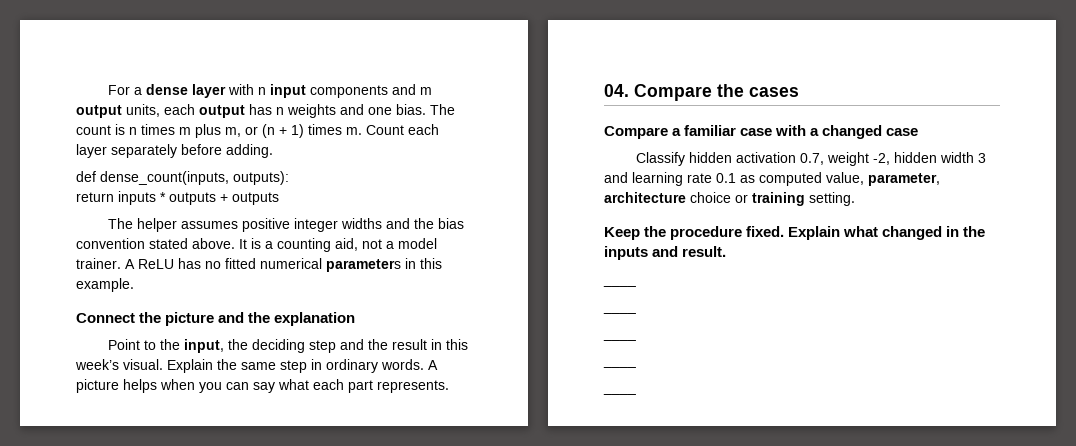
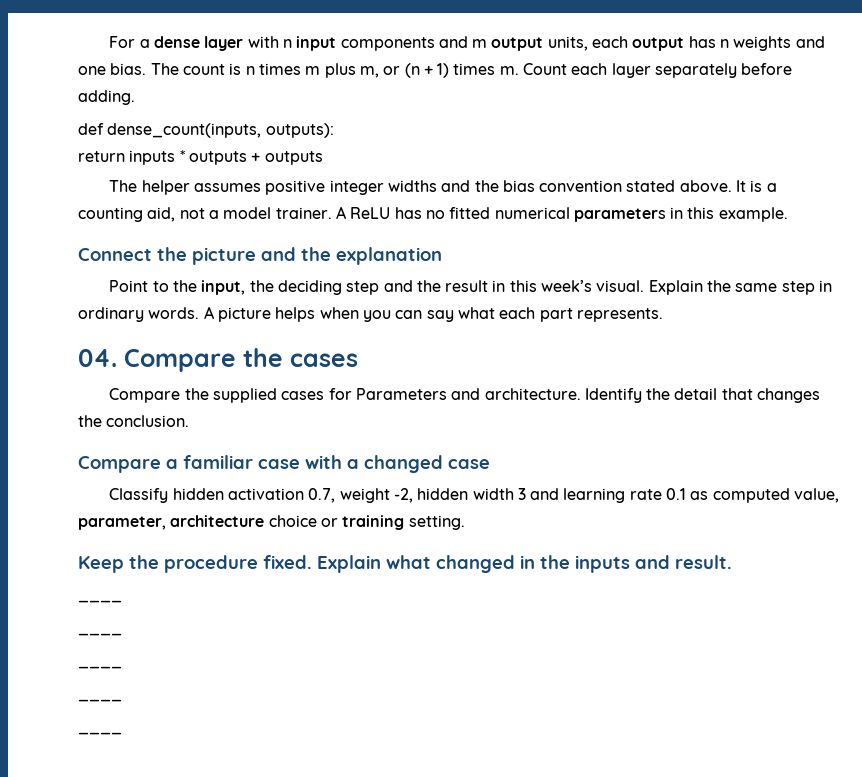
+ Compare the supplied cases for Parameters and architecture. Identify the detail that changes the conclusion.

